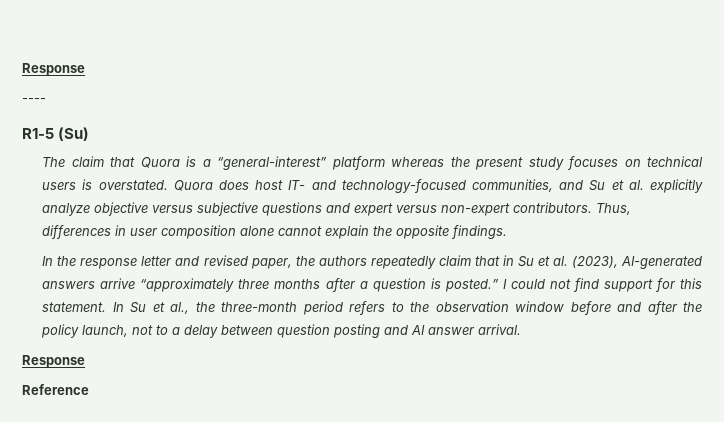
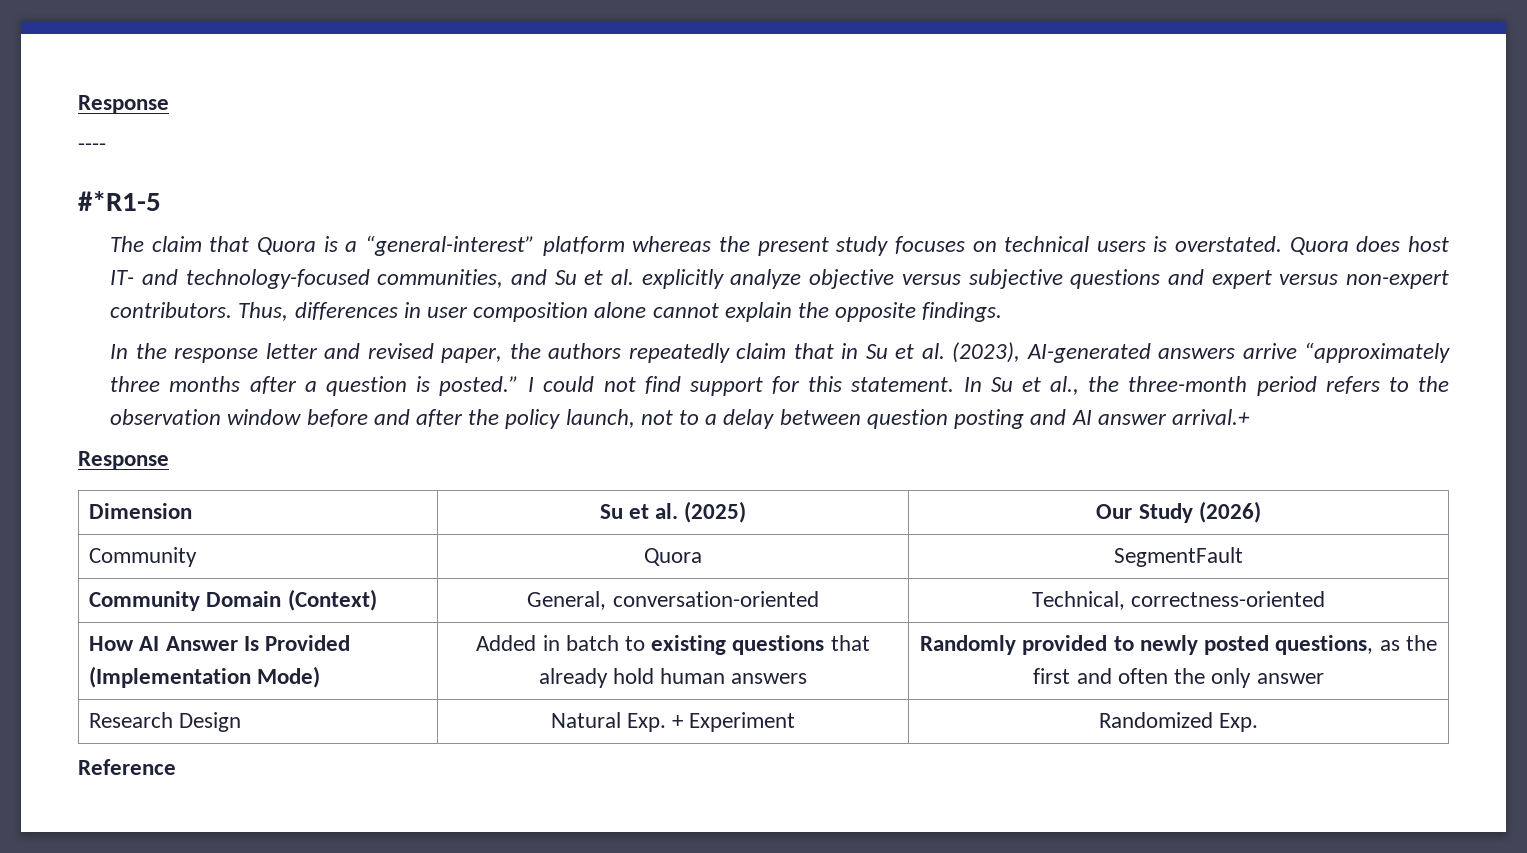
- R1-5 (Su)
+ #*R1-5
- In Su et al., the three-month period refers to the observation window before and after the policy launch, not to a delay between question posting and AI answer arrival.
+ In Su et al., the three-month period refers to the observation window before and after the policy launch, not to a delay between question posting and AI answer arrival.+
  Response
+ Dimension | Su et al. (2025) | Our Study (2026)
+ Community | Quora | SegmentFault
+ Community Domain (Context) | General, conversation-oriented | Technical, correctness-oriented
+ How AI Answer Is Provided (Implementation Mode) | Added in batch to existing questions that already hold human answers | Randomly provided to newly posted questions, as the first and often the only answer
+ Research Design | Natural Exp. + Experiment | Randomized Exp.

